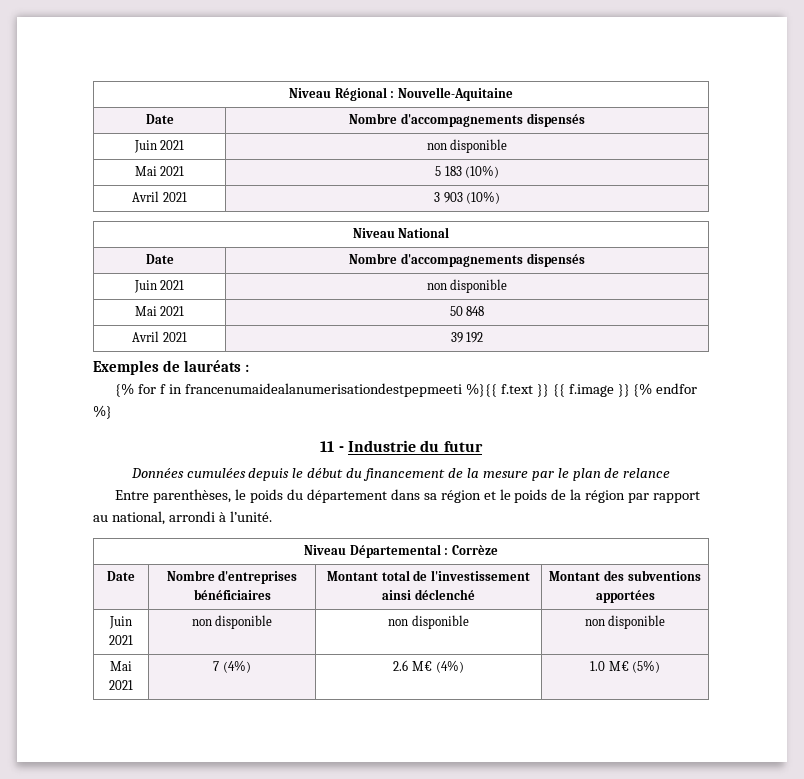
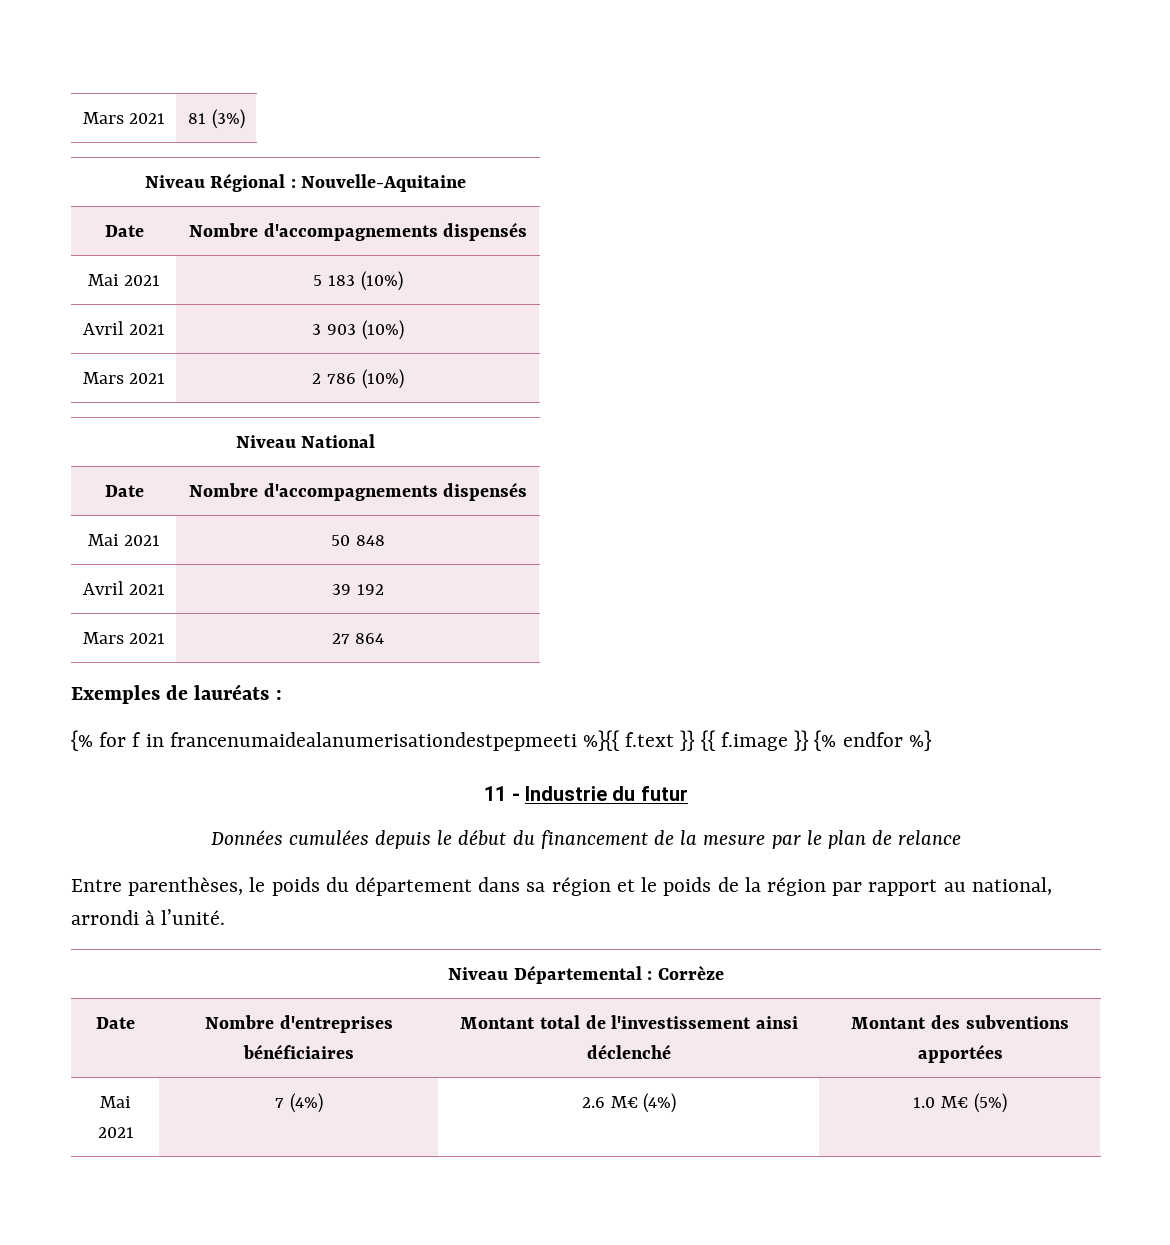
+ Mars 2021 | 81 (3%)
  Niveau Régional : Nouvelle-Aquitaine
  Date | Nombre d'accompagnements dispensés
- Juin 2021 | non disponible
+ Mars 2021 | 2 786 (10%)
  Niveau National
  Date | Nombre d'accompagnements dispensés
- Juin 2021 | non disponible
+ Mars 2021 | 27 864
- Juin 2021 | non disponible | non disponible | non disponible

